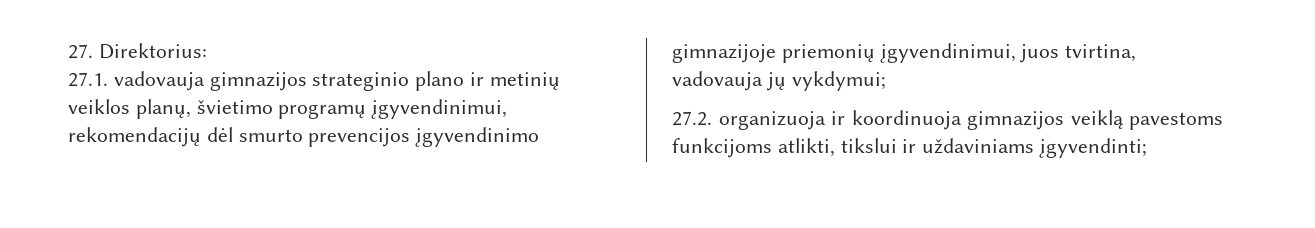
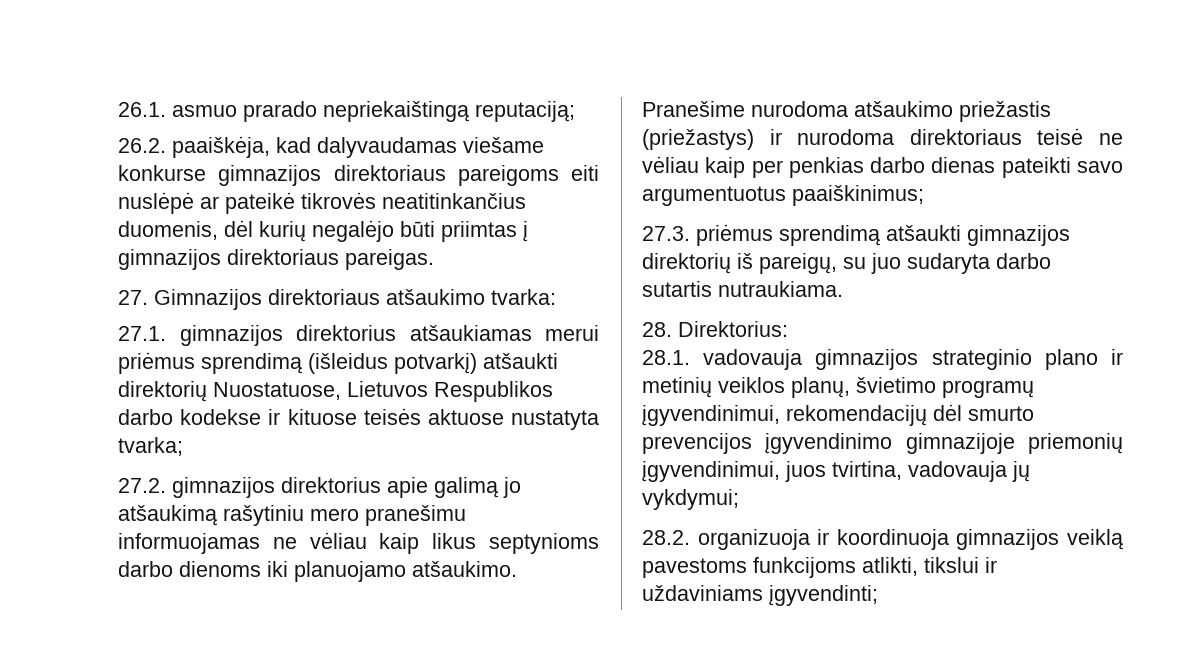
- 27. Direktorius:
+ 26.1. asmuo prarado nepriekaištingą reputaciją;
+ 26.2. paaiškėja, kad dalyvaudamas viešame konkurse gimnazijos direktoriaus pareigoms eiti nuslėpė ar pateikė tikrovės neatitinkančius duomenis, dėl kurių negalėjo būti priimtas į gimnazijos direktoriaus pareigas.
+ 27. Gimnazijos direktoriaus atšaukimo tvarka:
+ 27.1. gimnazijos direktorius atšaukiamas merui priėmus sprendimą (išleidus potvarkį) atšaukti direktorių Nuostatuose, Lietuvos Respublikos darbo kodekse ir kituose teisės aktuose nustatyta tvarka;
+ 27.2. gimnazijos direktorius apie galimą jo atšaukimą rašytiniu mero pranešimu informuojamas ne vėliau kaip likus septynioms darbo dienoms iki planuojamo atšaukimo. Pranešime nurodoma atšaukimo priežastis (priežastys) ir nurodoma direktoriaus teisė ne vėliau kaip per penkias darbo dienas pateikti savo argumentuotus paaiškinimus;
+ 27.3. priėmus sprendimą atšaukti gimnazijos direktorių iš pareigų, su juo sudaryta darbo sutartis nutraukiama.
+ 28. Direktorius:
- 27.1. vadovauja gimnazijos strateginio plano ir metinių veiklos planų, švietimo programų įgyvendinimui, rekomendacijų dėl smurto prevencijos įgyvendinimo gimnazijoje priemonių įgyvendinimui, juos tvirtina, vadovauja jų vykdymui;
+ 28.1. vadovauja gimnazijos strateginio plano ir metinių veiklos planų, švietimo programų įgyvendinimui, rekomendacijų dėl smurto prevencijos įgyvendinimo gimnazijoje priemonių įgyvendinimui, juos tvirtina, vadovauja jų vykdymui;
- 27.2. organizuoja ir koordinuoja gimnazijos veiklą pavestoms funkcijoms atlikti, tikslui ir uždaviniams įgyvendinti;
+ 28.2. organizuoja ir koordinuoja gimnazijos veiklą pavestoms funkcijoms atlikti, tikslui ir uždaviniams įgyvendinti;

